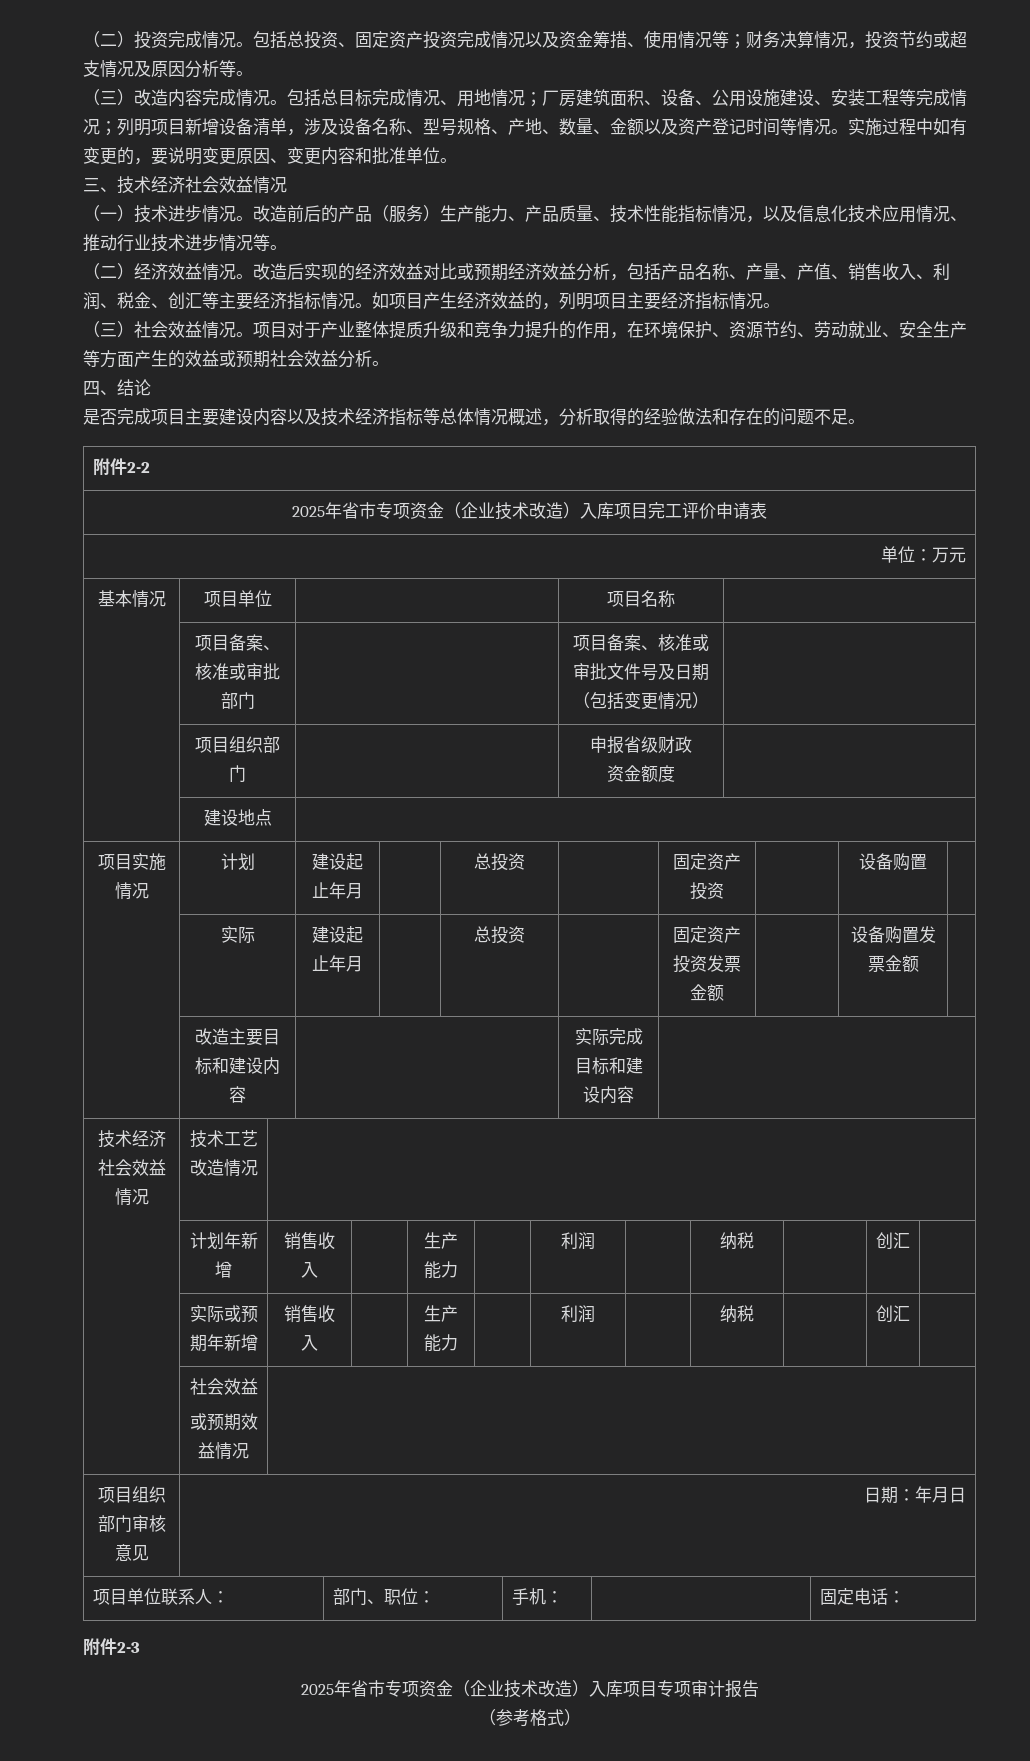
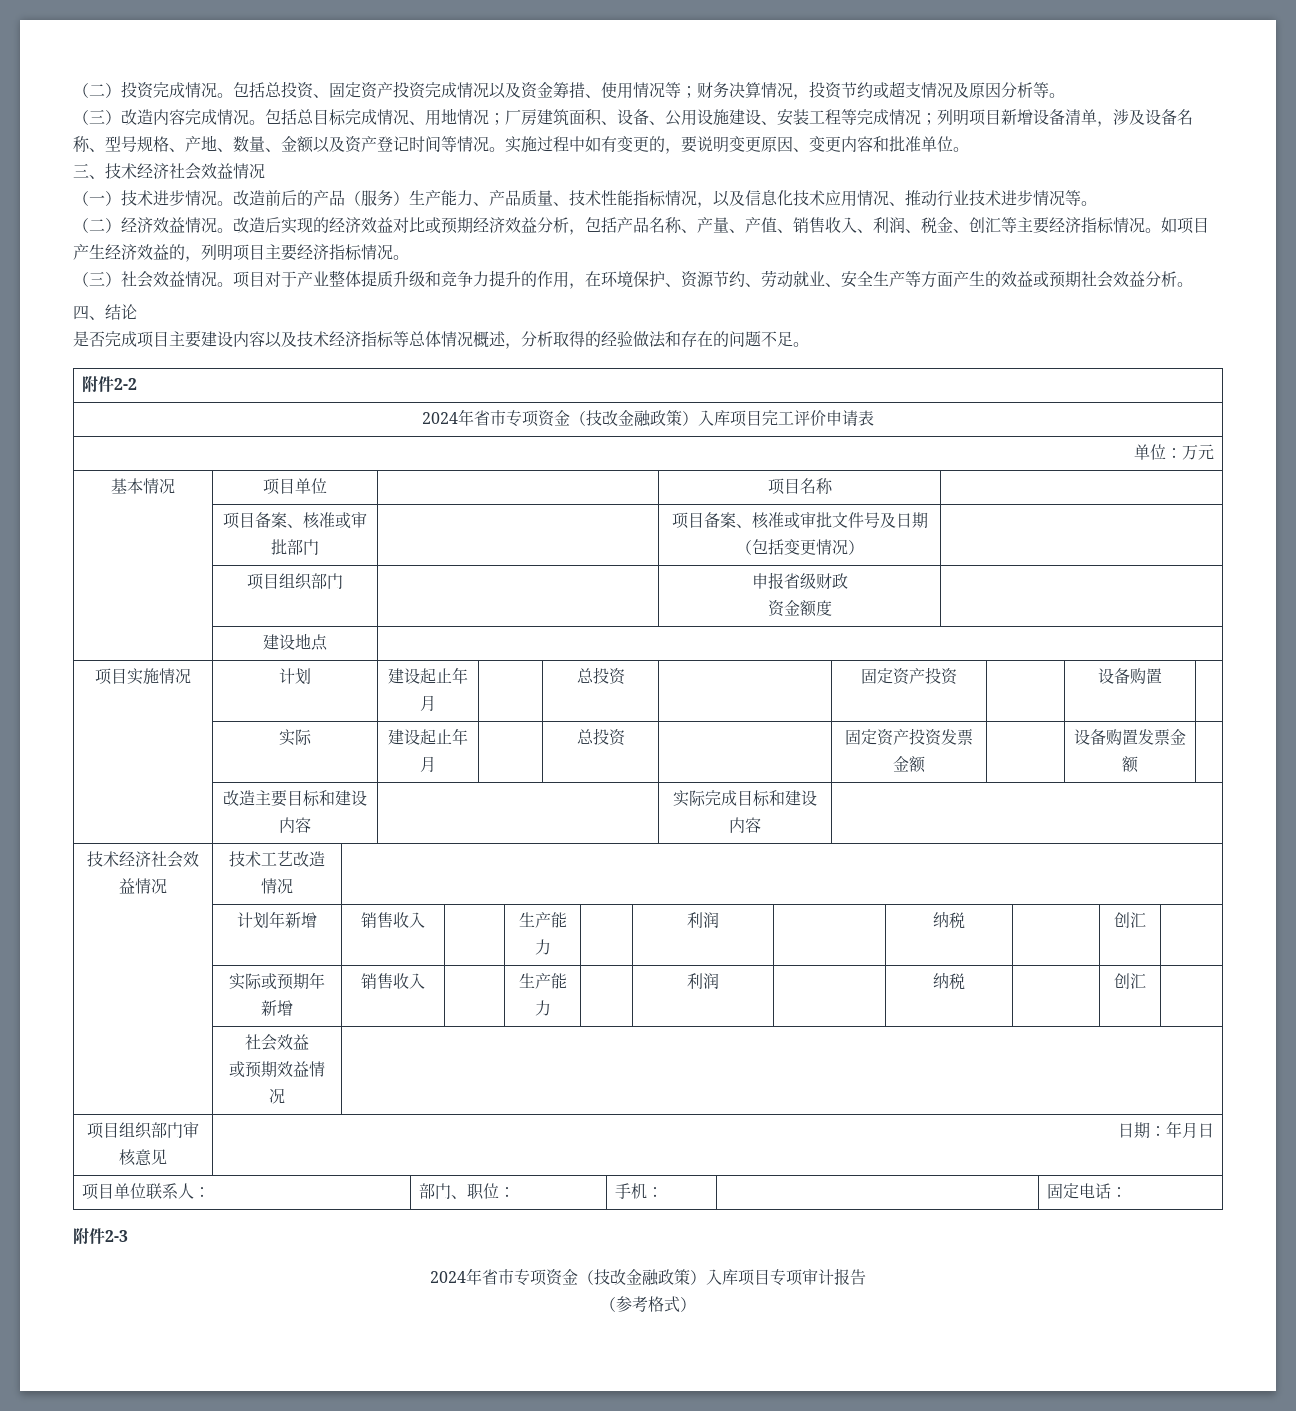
- 2025年省市专项资金（企业技术改造）入库项目完工评价申请表
+ 2024年省市专项资金（技改金融政策）入库项目完工评价申请表
- 2025年省市专项资金（企业技术改造）入库项目专项审计报告
+ 2024年省市专项资金（技改金融政策）入库项目专项审计报告

